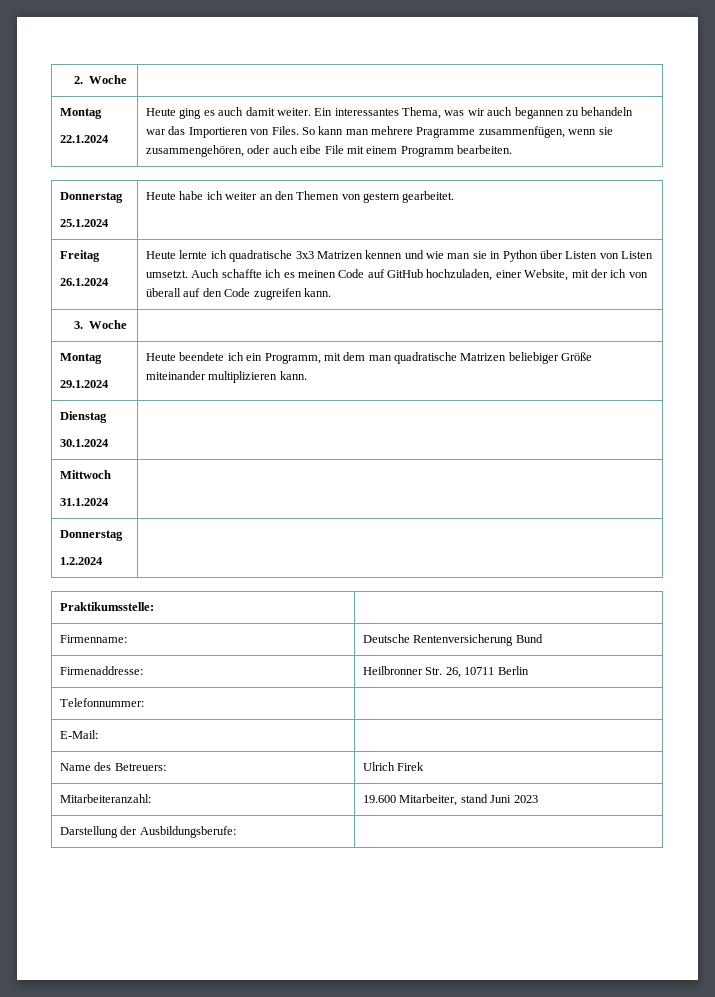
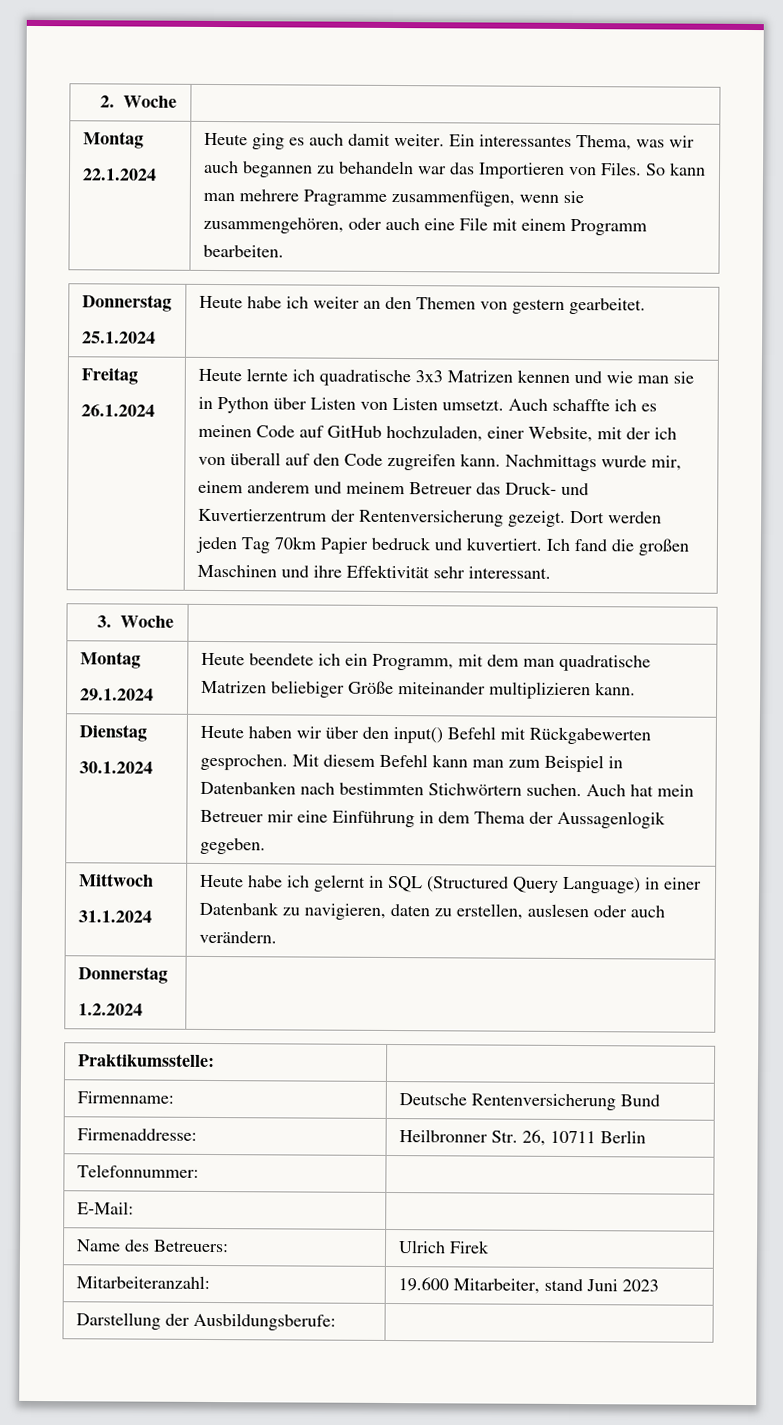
  2. Woche |
  Montag
- 22.1.2024 | Heute ging es auch damit weiter. Ein interessantes Thema, was wir auch begannen zu behandeln war das Importieren von Files. So kann man mehrere Pragramme zusammenfügen, wenn sie zusammengehören, oder auch eibe File mit einem Programm bearbeiten.
+ 22.1.2024 | Heute ging es auch damit weiter. Ein interessantes Thema, was wir auch begannen zu behandeln war das Importieren von Files. So kann man mehrere Pragramme zusammenfügen, wenn sie zusammengehören, oder auch eine File mit einem Programm bearbeiten.
+ Nachmittags wurde mir, einem anderem und meinem Betreuer das Druck- und Kuvertierzentrum der Rentenversicherung gezeigt. Dort werden jeden Tag 70km Papier bedruck und kuvertiert. Ich fand die großen Maschinen und ihre Effektivität sehr interessant.
  Dienstag
- 30.1.2024 |
+ 30.1.2024 | Heute haben wir über den input() Befehl mit Rückgabewerten gesprochen. Mit diesem Befehl kann man zum Beispiel in Datenbanken nach bestimmten Stichwörtern suchen. Auch hat mein Betreuer mir eine Einführung in dem Thema der Aussagenlogik gegeben.
  Mittwoch
- 31.1.2024 |
+ 31.1.2024 | Heute habe ich gelernt in SQL (Structured Query Language) in einer Datenbank zu navigieren, daten zu erstellen, auslesen oder auch verändern.

